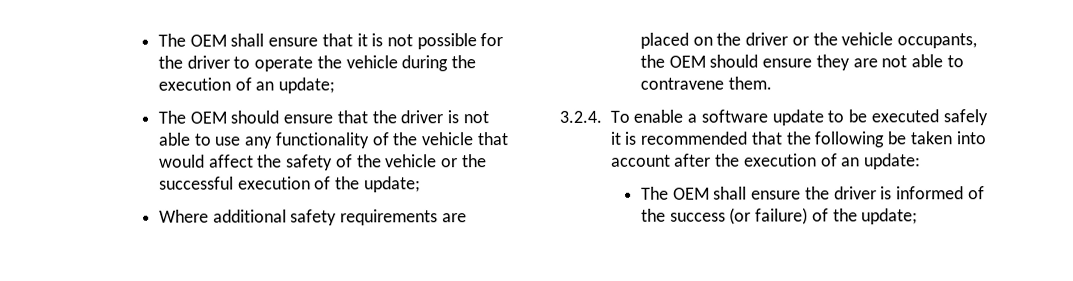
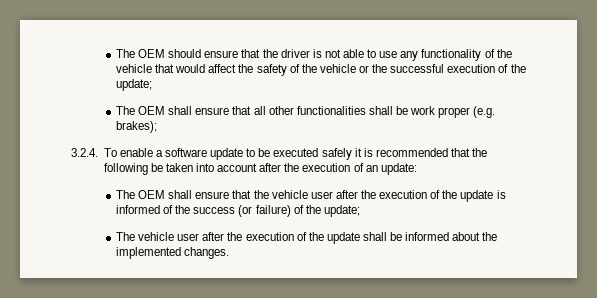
- The OEM shall ensure that it is not possible for the driver to operate the vehicle during the execution of an update;
- Where additional safety requirements are placed on the driver or the vehicle occupants, the OEM should ensure they are not able to contravene them.
+ The OEM shall ensure that all other functionalities shall be work proper (e.g. brakes);
- The OEM shall ensure the driver is informed of the success (or failure) of the update;
+ The OEM shall ensure that the vehicle user after the execution of the update is informed of the success (or failure) of the update;
+ The vehicle user after the execution of the update shall be informed about the implemented changes.

